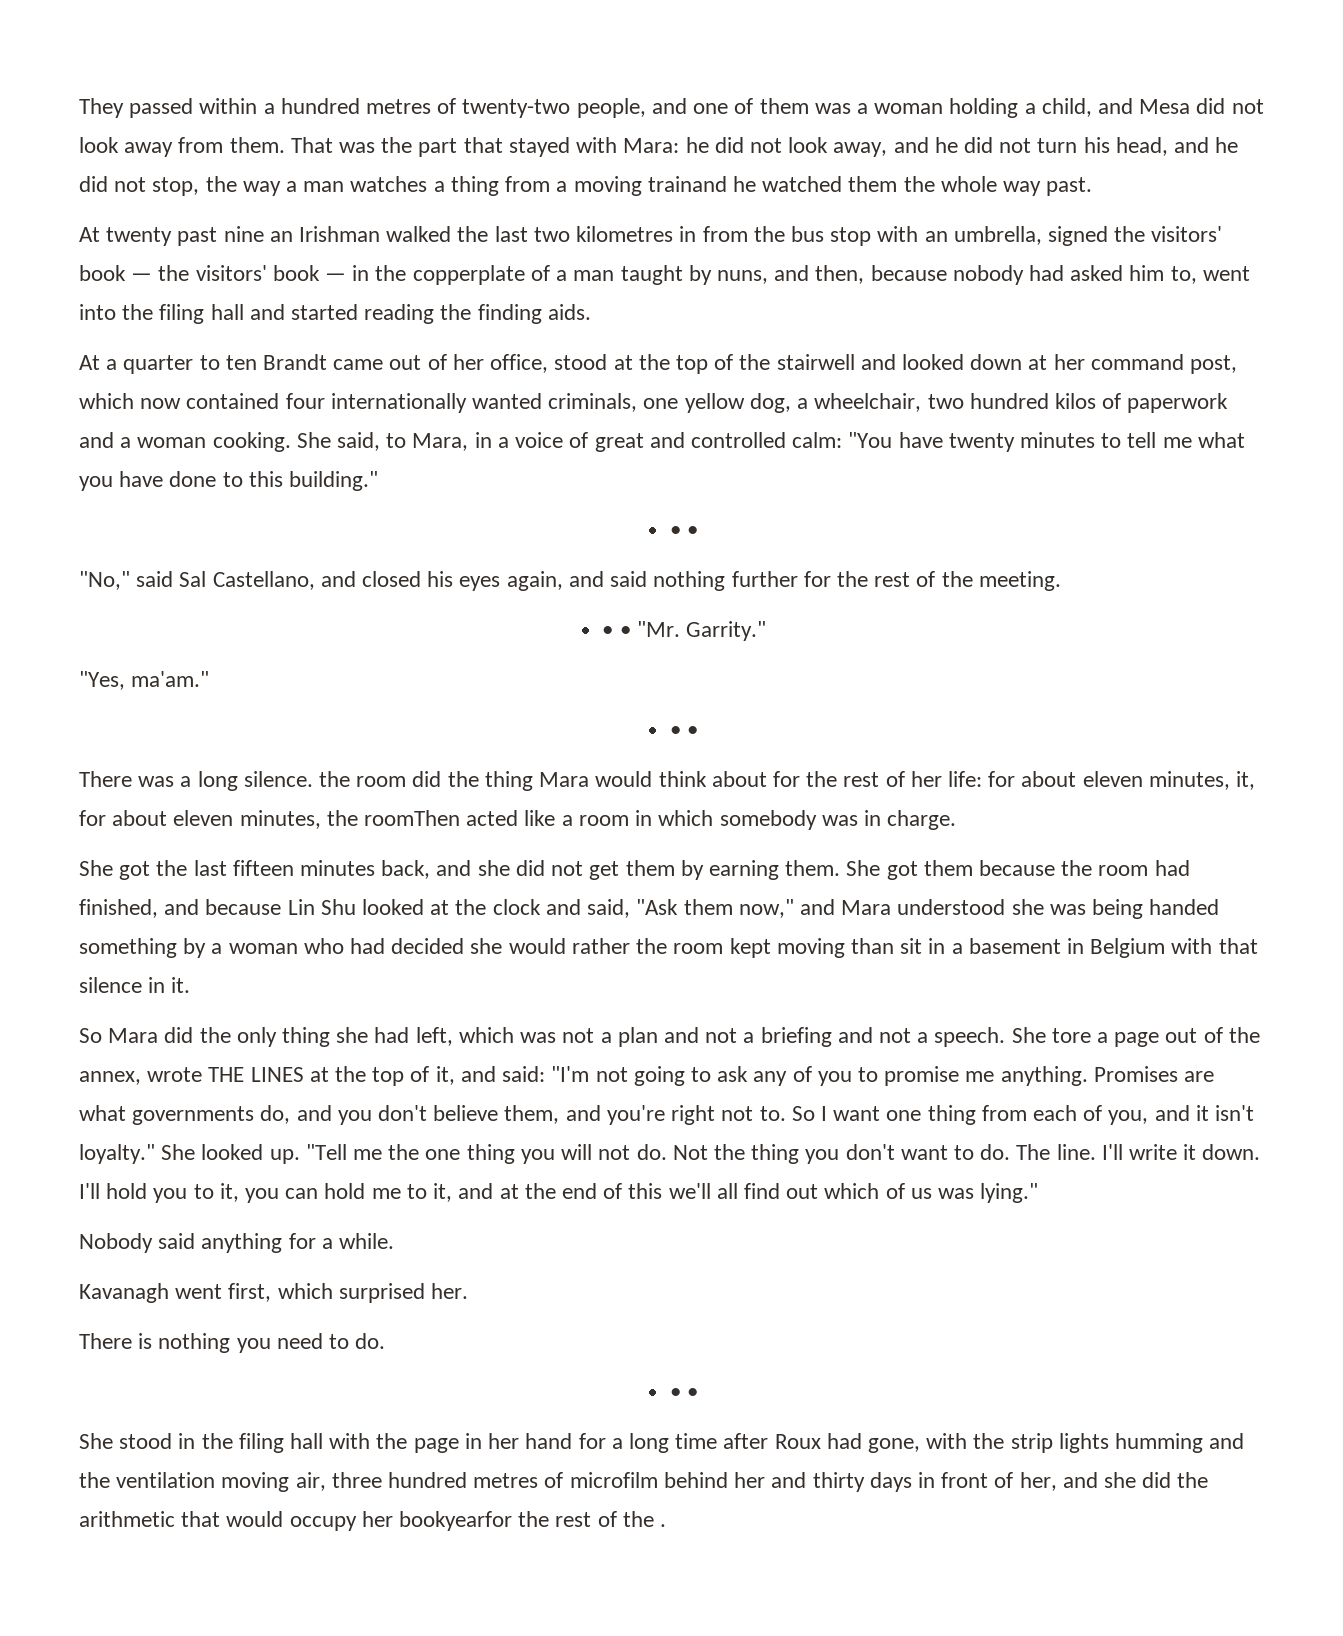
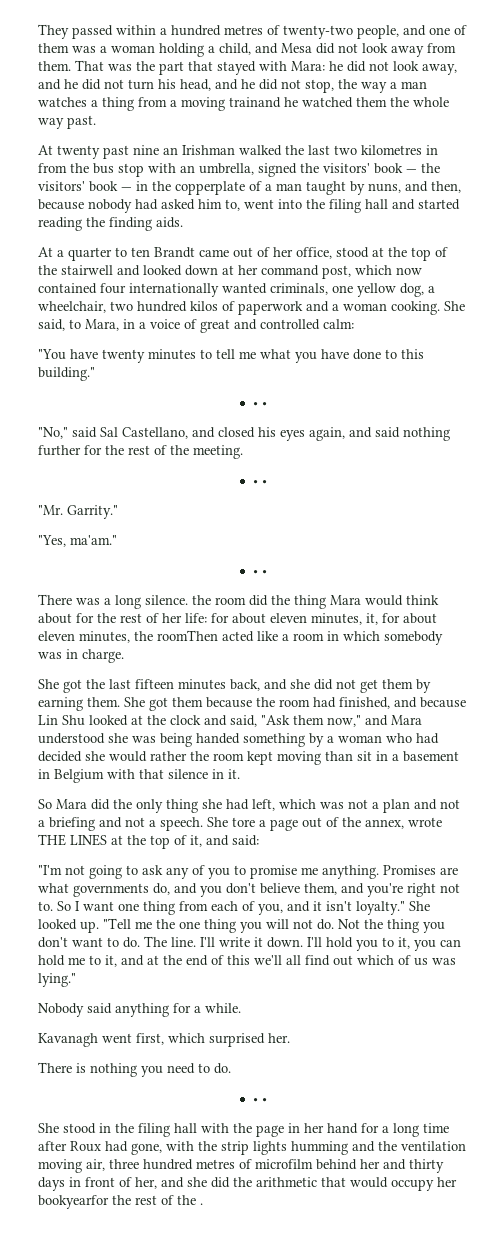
- She said, to Mara, in a voice of great and controlled calm: "You have twenty minutes to tell me what you have done to this building."
+ She said, to Mara, in a voice of great and controlled calm:
+ "You have twenty minutes to tell me what you have done to this building."
  "No," said Sal Castellano, and closed his eyes again, and said nothing further for the rest of the meeting.
- • • "Mr. Garrity."
+ • •
+ "Mr. Garrity."
- She tore a page out of the annex, wrote THE LINES at the top of it, and said: "I'm not going to ask any of you to promise me anything.
+ She tore a page out of the annex, wrote THE LINES at the top of it, and said:
+ "I'm not going to ask any of you to promise me anything.

